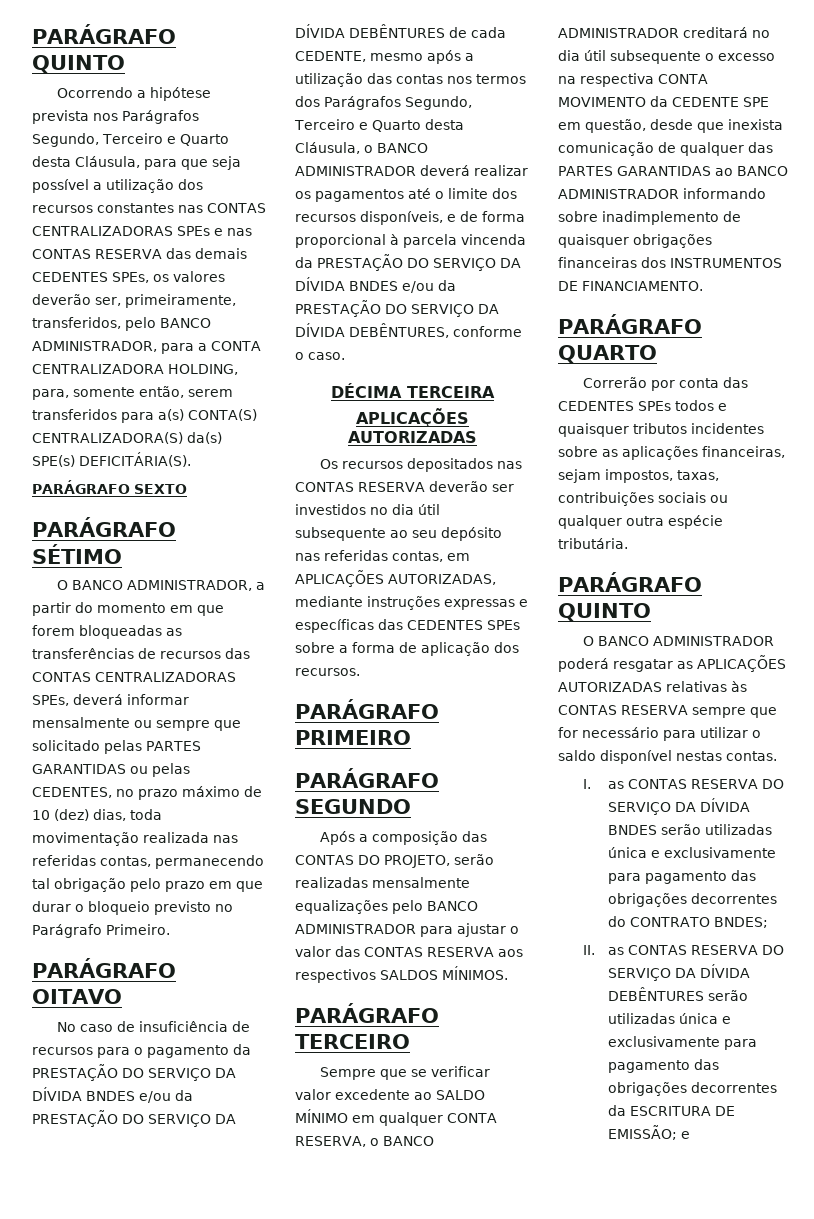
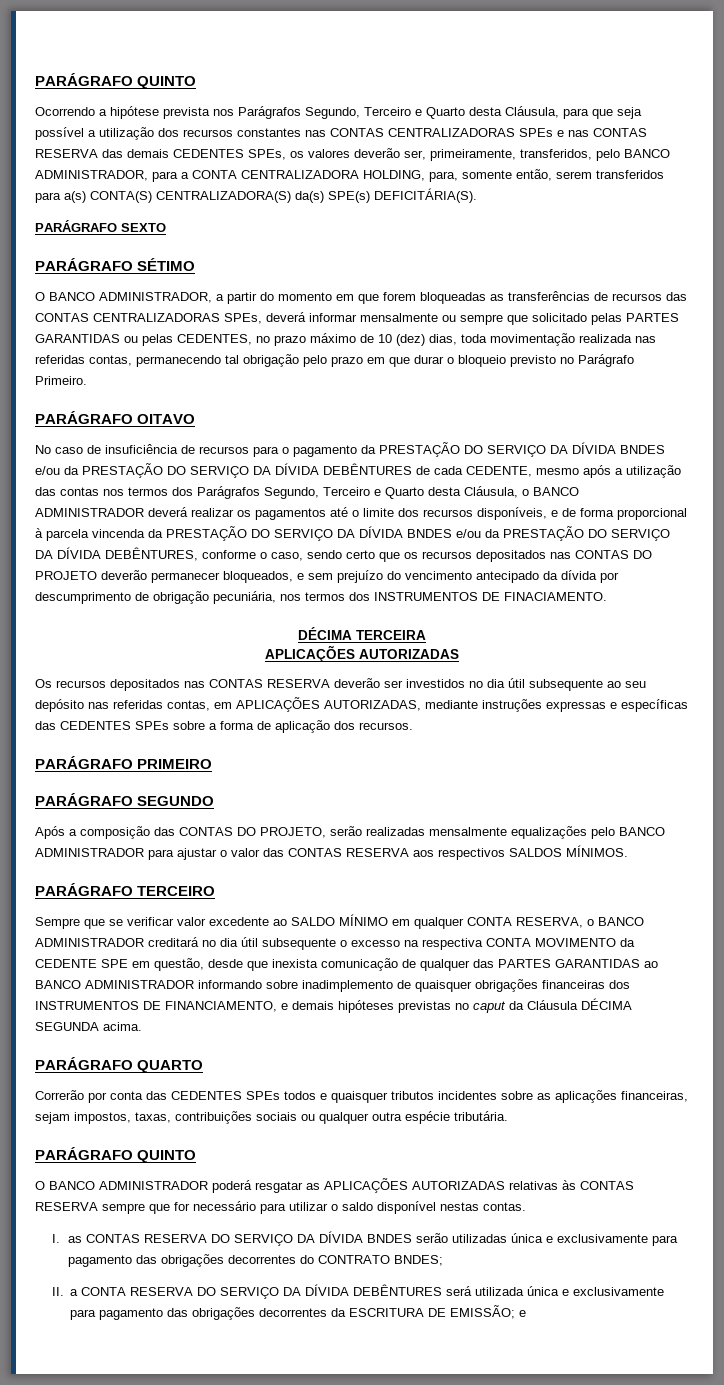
- No caso de insuficiência de recursos para o pagamento da PRESTAÇÃO DO SERVIÇO DA DÍVIDA BNDES e/ou da PRESTAÇÃO DO SERVIÇO DA DÍVIDA DEBÊNTURES de cada CEDENTE, mesmo após a utilização das contas nos termos dos Parágrafos Segundo, Terceiro e Quarto desta Cláusula, o BANCO ADMINISTRADOR deverá realizar os pagamentos até o limite dos recursos disponíveis, e de forma proporcional à parcela vincenda da PRESTAÇÃO DO SERVIÇO DA DÍVIDA BNDES e/ou da PRESTAÇÃO DO SERVIÇO DA DÍVIDA DEBÊNTURES, conforme o caso.
+ No caso de insuficiência de recursos para o pagamento da PRESTAÇÃO DO SERVIÇO DA DÍVIDA BNDES e/ou da PRESTAÇÃO DO SERVIÇO DA DÍVIDA DEBÊNTURES de cada CEDENTE, mesmo após a utilização das contas nos termos dos Parágrafos Segundo, Terceiro e Quarto desta Cláusula, o BANCO ADMINISTRADOR deverá realizar os pagamentos até o limite dos recursos disponíveis, e de forma proporcional à parcela vincenda da PRESTAÇÃO DO SERVIÇO DA DÍVIDA BNDES e/ou da PRESTAÇÃO DO SERVIÇO DA DÍVIDA DEBÊNTURES, conforme o caso, sendo certo que os recursos depositados nas CONTAS DO PROJETO deverão permanecer bloqueados, e sem prejuízo do vencimento antecipado da dívida por descumprimento de obrigação pecuniária, nos termos dos INSTRUMENTOS DE FINACIAMENTO.
- Sempre que se verificar valor excedente ao SALDO MÍNIMO em qualquer CONTA RESERVA, o BANCO ADMINISTRADOR creditará no dia útil subsequente o excesso na respectiva CONTA MOVIMENTO da CEDENTE SPE em questão, desde que inexista comunicação de qualquer das PARTES GARANTIDAS ao BANCO ADMINISTRADOR informando sobre inadimplemento de quaisquer obrigações financeiras dos INSTRUMENTOS DE FINANCIAMENTO.
+ Sempre que se verificar valor excedente ao SALDO MÍNIMO em qualquer CONTA RESERVA, o BANCO ADMINISTRADOR creditará no dia útil subsequente o excesso na respectiva CONTA MOVIMENTO da CEDENTE SPE em questão, desde que inexista comunicação de qualquer das PARTES GARANTIDAS ao BANCO ADMINISTRADOR informando sobre inadimplemento de quaisquer obrigações financeiras dos INSTRUMENTOS DE FINANCIAMENTO, e demais hipóteses previstas no caput da Cláusula DÉCIMA SEGUNDA acima.
- II. as CONTAS RESERVA DO SERVIÇO DA DÍVIDA DEBÊNTURES serão utilizadas única e exclusivamente para pagamento das obrigações decorrentes da ESCRITURA DE EMISSÃO; e
+ II. a CONTA RESERVA DO SERVIÇO DA DÍVIDA DEBÊNTURES será utilizada única e exclusivamente para pagamento das obrigações decorrentes da ESCRITURA DE EMISSÃO; e

